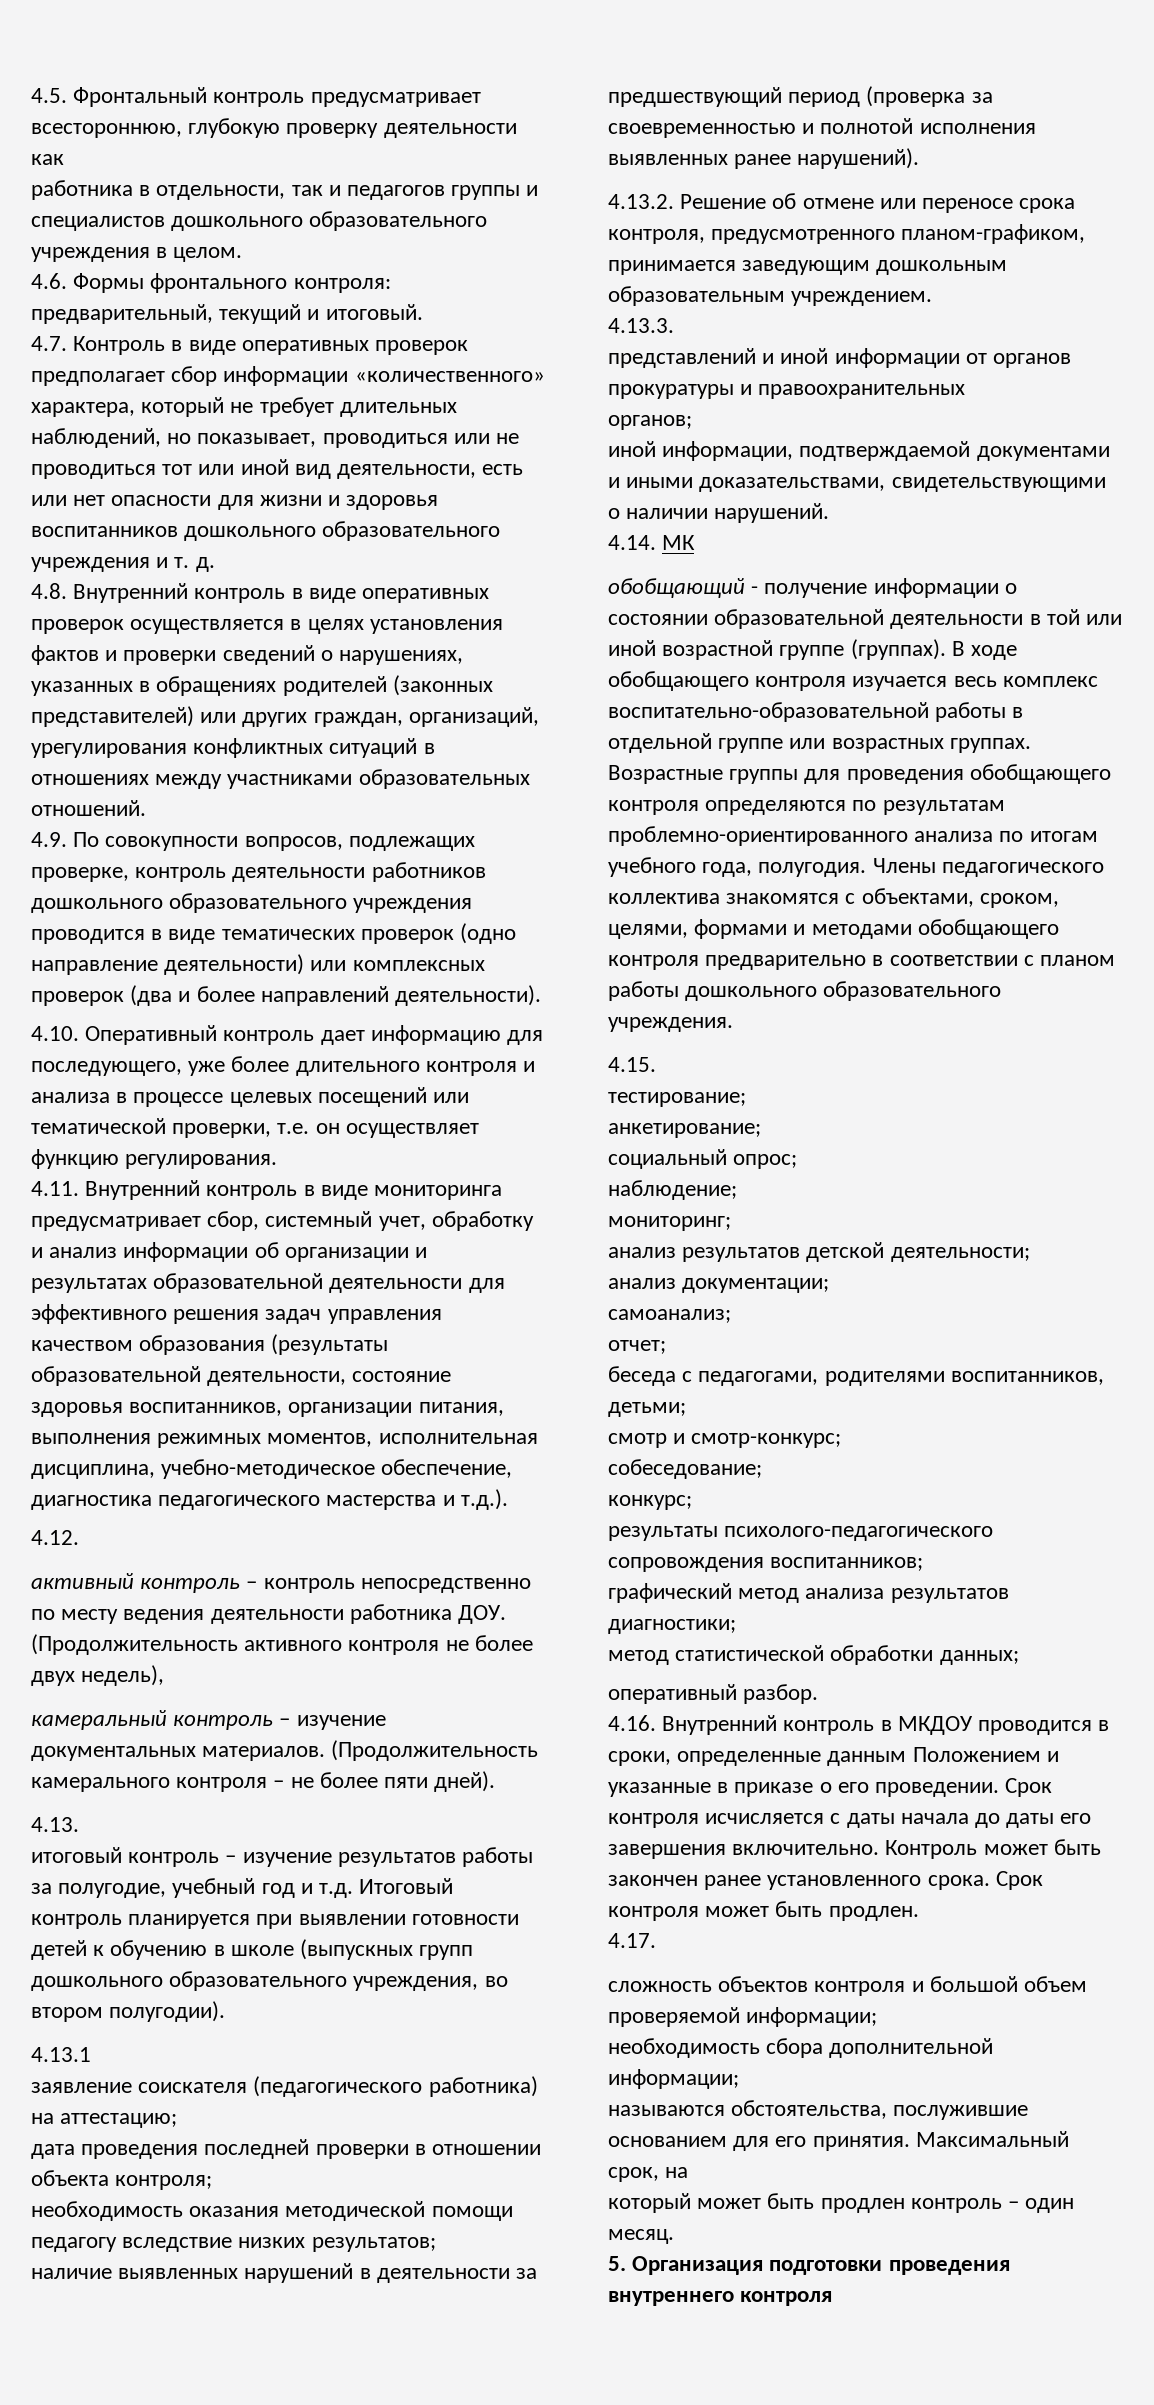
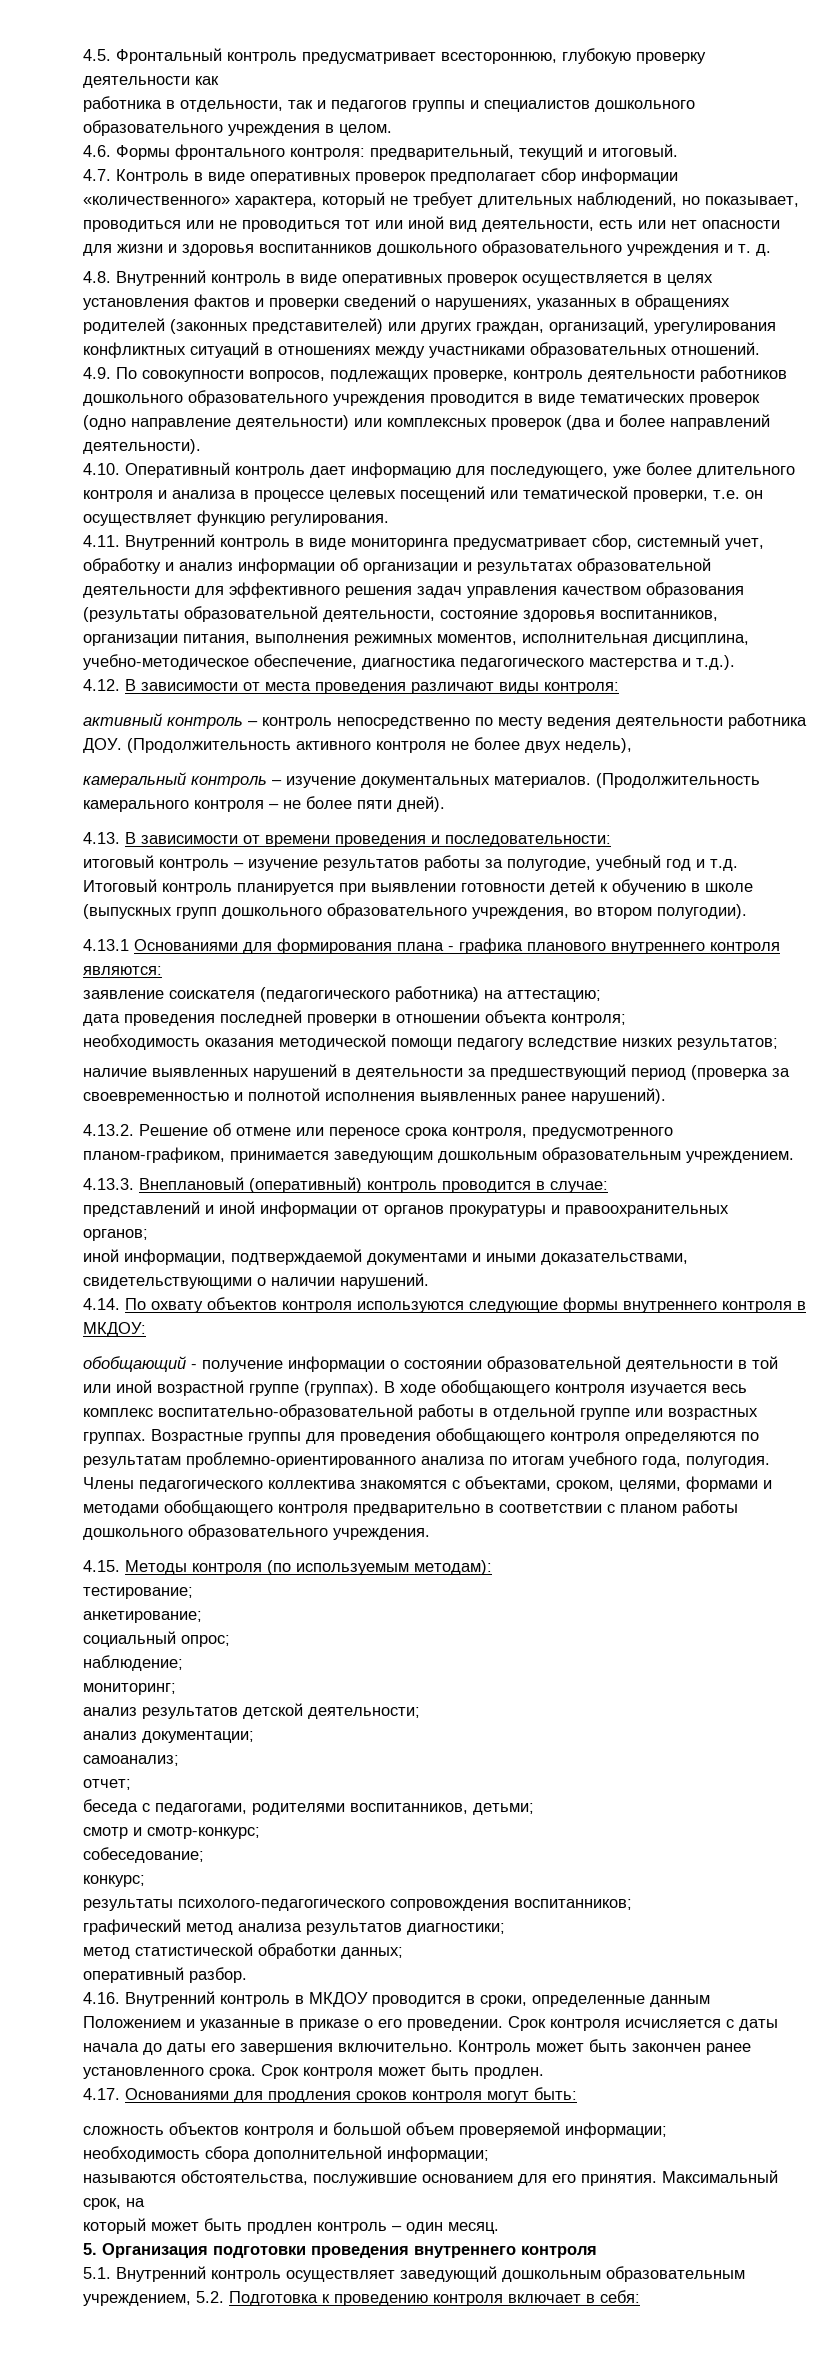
- 4.12.
+ 4.12. В зависимости от места проведения различают виды контроля:
- 4.13.
+ 4.13. В зависимости от времени проведения и последовательности:
- 4.13.1
+ 4.13.1 Основаниями для формирования плана - графика планового внутреннего контроля являются:
- 4.13.3.
+ 4.13.3. Внеплановый (оперативный) контроль проводится в случае:
- 4.14. МК
+ 4.14. По охвату объектов контроля используются следующие формы внутреннего контроля в МКДОУ:
- 4.15.
+ 4.15. Методы контроля (по используемым методам):
- 4.17.
+ 4.17. Основаниями для продления сроков контроля могут быть:
+ 5.1. Внутренний контроль осуществляет заведующий дошкольным образовательным учреждением, 5.2. Подготовка к проведению контроля включает в себя:

